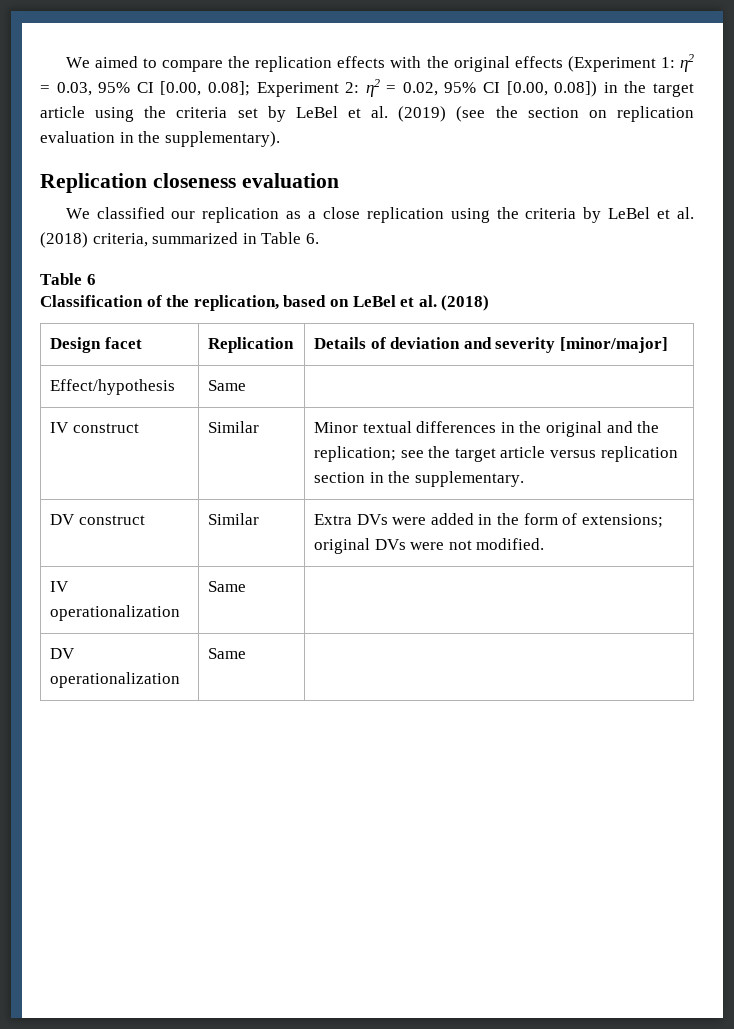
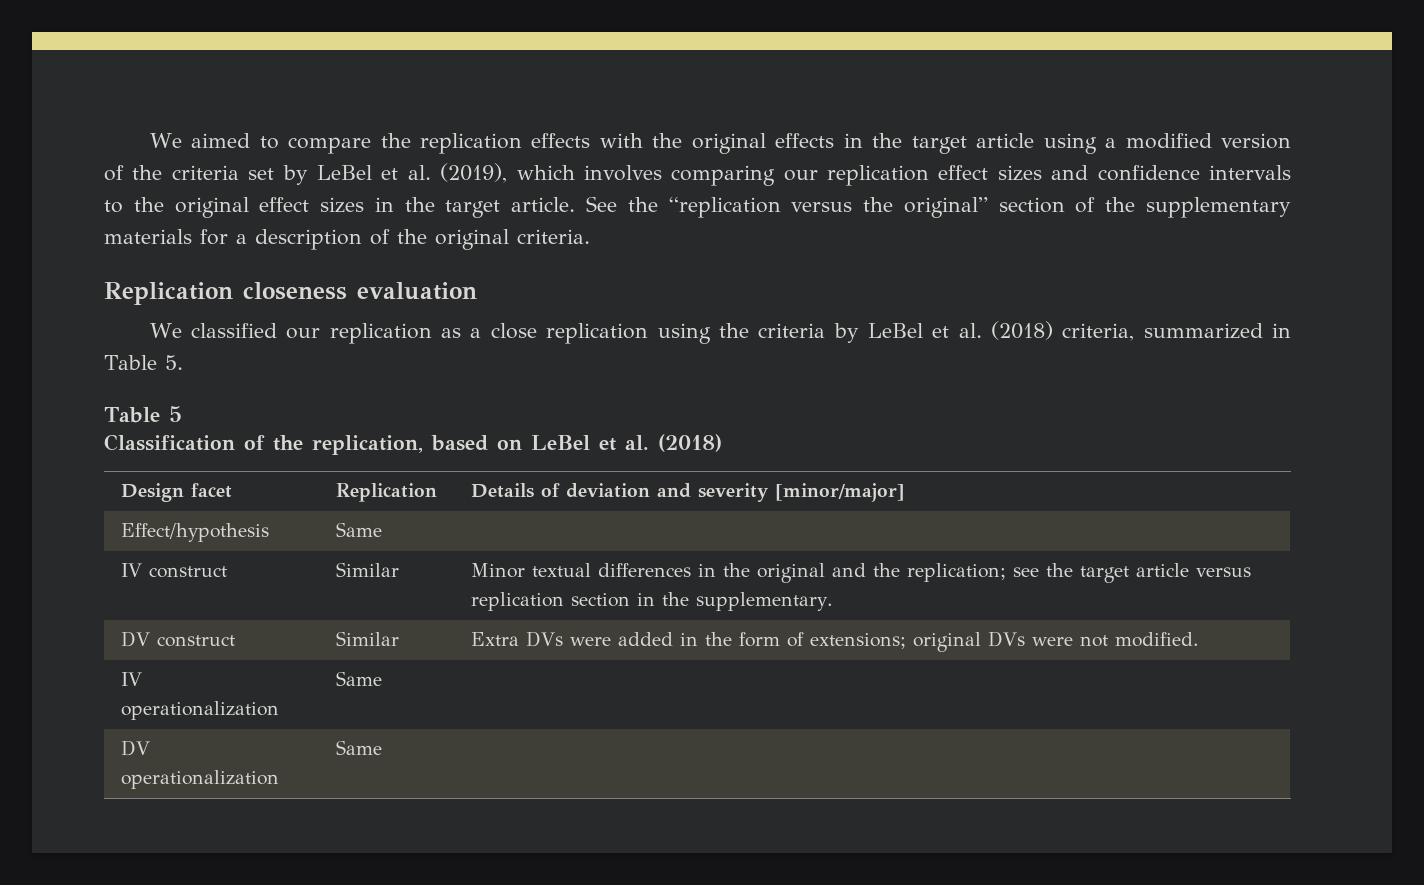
- We aimed to compare the replication effects with the original effects (Experiment 1: η2 = 0.03, 95% CI [0.00, 0.08]; Experiment 2: η2 = 0.02, 95% CI [0.00, 0.08]) in the target article using the criteria set by LeBel et al. (2019) (see the section on replication evaluation in the supplementary).
+ We aimed to compare the replication effects with the original effects in the target article using a modified version of the criteria set by LeBel et al. (2019), which involves comparing our replication effect sizes and confidence intervals to the original effect sizes in the target article. See the “replication versus the original” section of the supplementary materials for a description of the original criteria.
- We classified our replication as a close replication using the criteria by LeBel et al. (2018) criteria, summarized in Table 6.
- Table 6
+ We classified our replication as a close replication using the criteria by LeBel et al. (2018) criteria, summarized in Table 5.
+ Table 5

